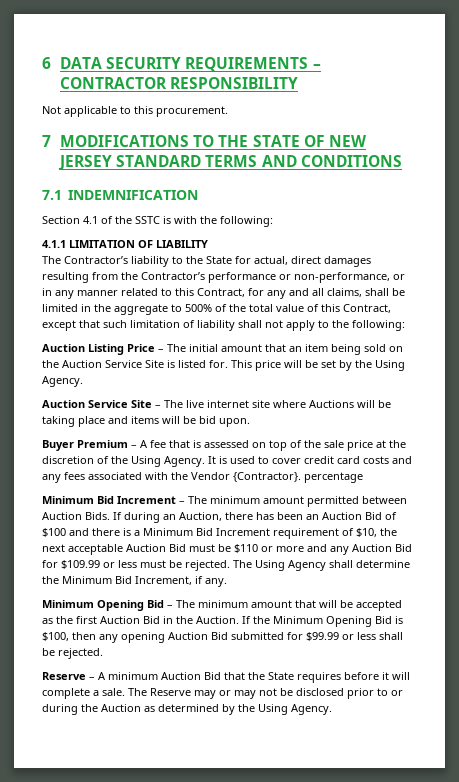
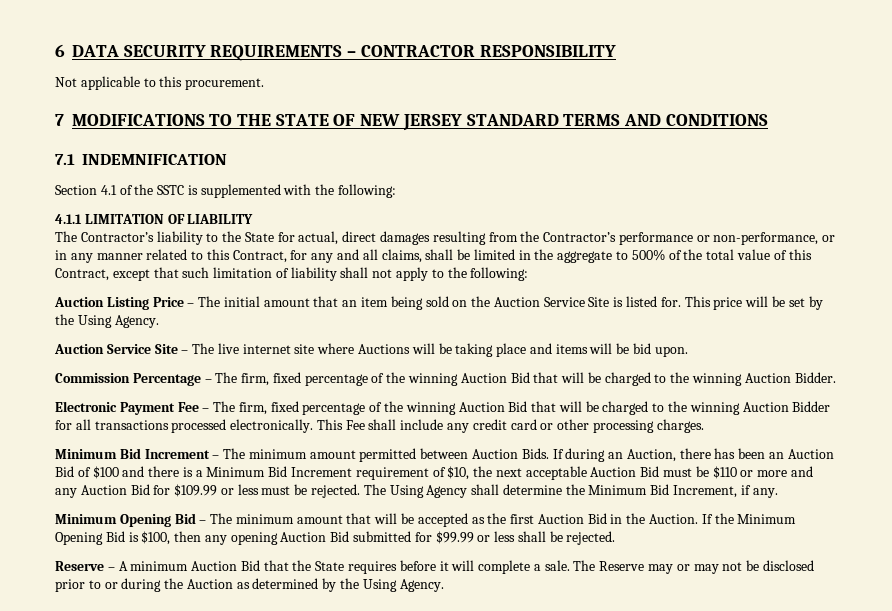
- Section 4.1 of the SSTC is with the following:
+ Section 4.1 of the SSTC is supplemented with the following:
- Buyer Premium – A fee that is assessed on top of the sale price at the discretion of the Using Agency. It is used to cover credit card costs and any fees associated with the Vendor {Contractor}. percentage
+ Commission Percentage – The firm, fixed percentage of the winning Auction Bid that will be charged to the winning Auction Bidder.
+ Electronic Payment Fee – The firm, fixed percentage of the winning Auction Bid that will be charged to the winning Auction Bidder for all transactions processed electronically. This Fee shall include any credit card or other processing charges.

